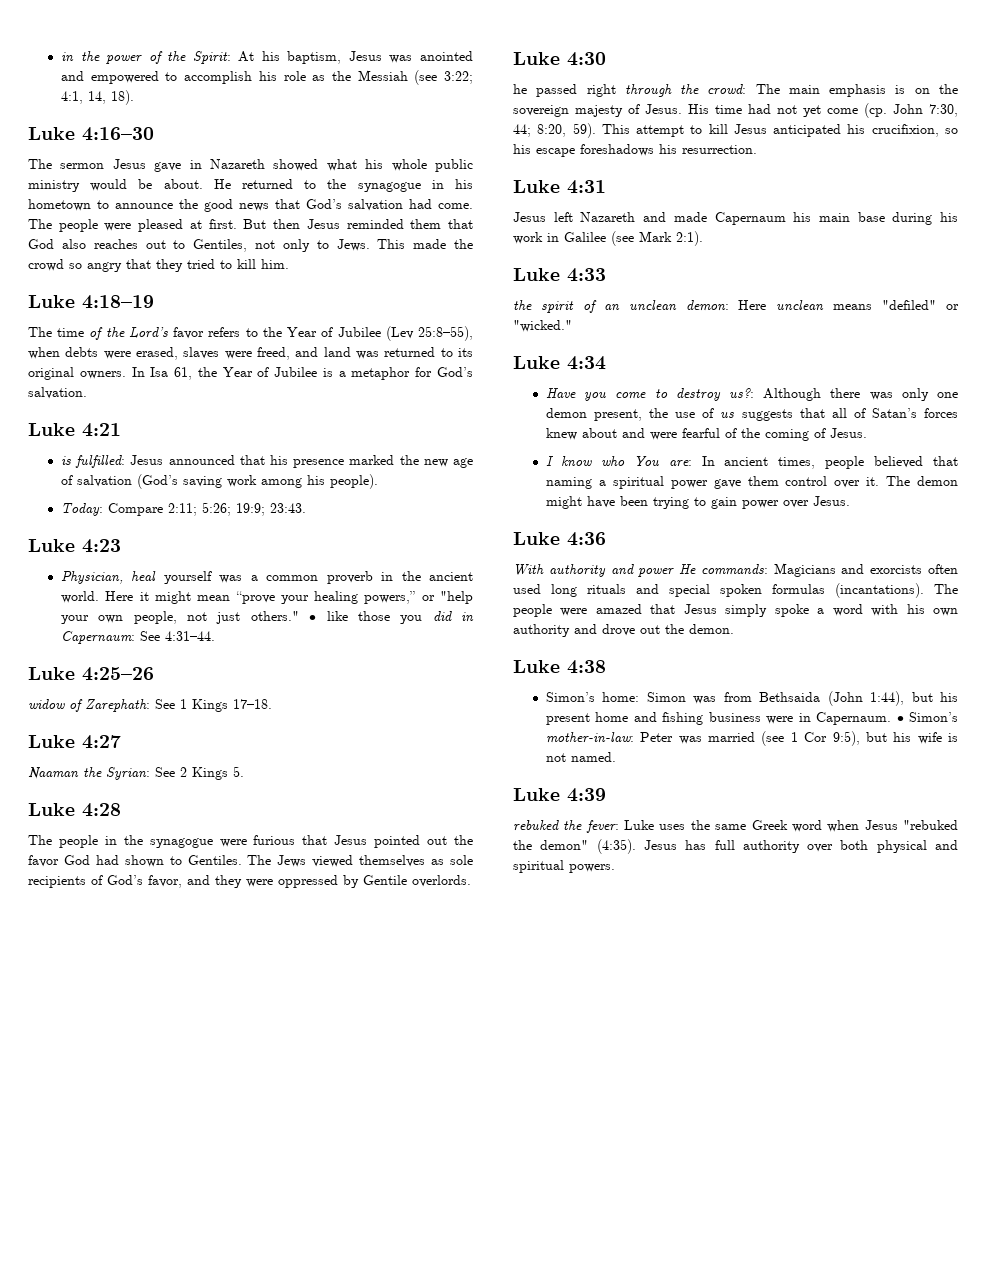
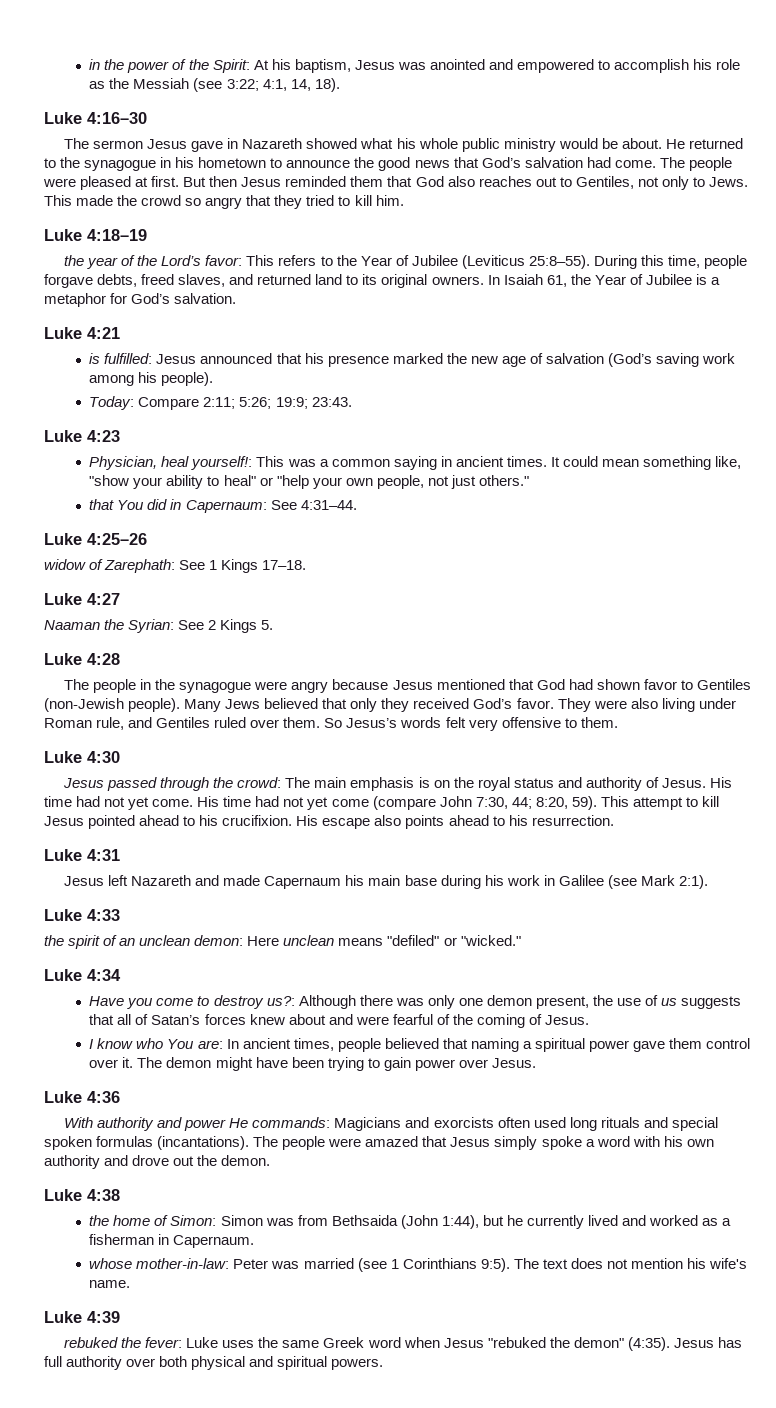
- The time of the Lord’s favor refers to the Year of Jubilee (Lev 25:8–55), when debts were erased, slaves were freed, and land was returned to its original owners.
+ the year of the Lord’s favor: This refers to the Year of Jubilee (Leviticus 25:8–55). During this time, people forgave debts, freed slaves, and returned land to its original owners.
- In Isa 61, the Year of Jubilee is a metaphor for God’s salvation.
+ In Isaiah 61, the Year of Jubilee is a metaphor for God’s salvation.
- Physician, heal yourself was a common proverb in the ancient world. Here it might mean “prove your healing powers,” or "help your own people, not just others." • like those you did in Capernaum: See 4:31–44.
+ Physician, heal yourself!: This was a common saying in ancient times. It could mean something like, "show your ability to heal" or "help your own people, not just others."
+ that You did in Capernaum: See 4:31–44.
- The people in the synagogue were furious that Jesus pointed out the favor God had shown to Gentiles. The Jews viewed themselves as sole recipients of God’s favor, and they were oppressed by Gentile overlords.
+ The people in the synagogue were angry because Jesus mentioned that God had shown favor to Gentiles (non-Jewish people). Many Jews believed that only they received God’s favor. They were also living under Roman rule, and Gentiles ruled over them. So Jesus’s words felt very offensive to them.
- he passed right through the crowd: The main emphasis is on the sovereign majesty of Jesus.
+ Jesus passed through the crowd: The main emphasis is on the royal status and authority of Jesus.
- His time had not yet come (cp. John 7:30, 44; 8:20, 59).
+ His time had not yet come. His time had not yet come (compare John 7:30, 44; 8:20, 59).
- This attempt to kill Jesus anticipated his crucifixion, so his escape foreshadows his resurrection.
+ This attempt to kill Jesus pointed ahead to his crucifixion. His escape also points ahead to his resurrection.
- Simon’s home: Simon was from Bethsaida (John 1:44), but his present home and fishing business were in Capernaum. • Simon’s mother-in-law: Peter was married (see 1 Cor 9:5), but his wife is not named.
+ the home of Simon: Simon was from Bethsaida (John 1:44), but he currently lived and worked as a fisherman in Capernaum.
+ whose mother-in-law: Peter was married (see 1 Corinthians 9:5). The text does not mention his wife's name.

